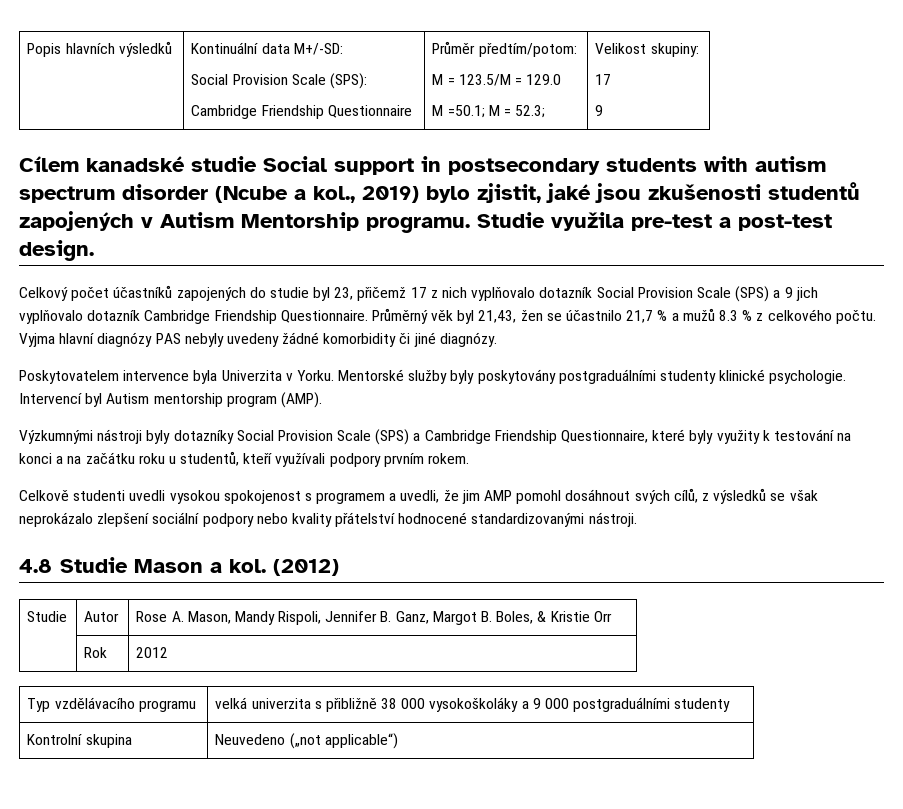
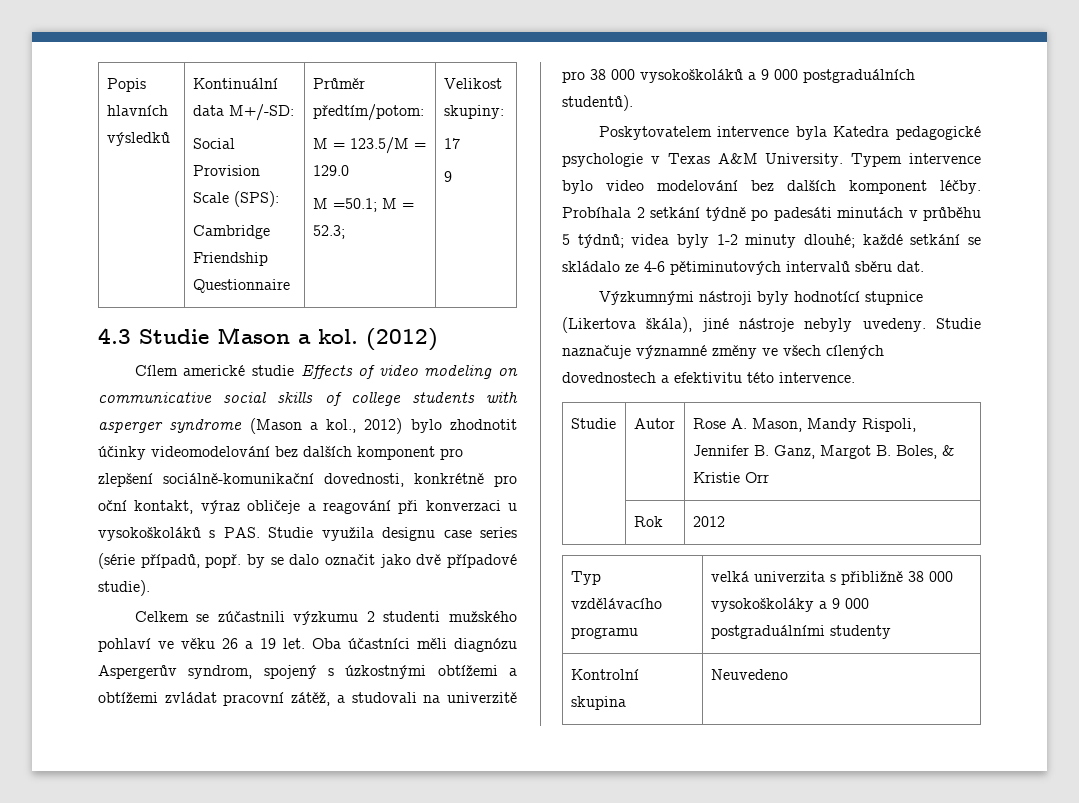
- Cílem kanadské studie Social support in postsecondary students with autism spectrum disorder (Ncube a kol., 2019) bylo zjistit, jaké jsou zkušenosti studentů zapojených v Autism Mentorship programu. Studie využila pre-test a post-test design.
- Celkový počet účastníků zapojených do studie byl 23, přičemž 17 z nich vyplňovalo dotazník Social Provision Scale (SPS) a 9 jich vyplňovalo dotazník Cambridge Friendship Questionnaire. Průměrný věk byl 21,43, žen se účastnilo 21,7 % a mužů 8.3 % z celkového počtu. Vyjma hlavní diagnózy PAS nebyly uvedeny žádné komorbidity či jiné diagnózy.
- Poskytovatelem intervence byla Univerzita v Yorku. Mentorské služby byly poskytovány postgraduálními studenty klinické psychologie. Intervencí byl Autism mentorship program (AMP).
- Výzkumnými nástroji byly dotazníky Social Provision Scale (SPS) a Cambridge Friendship Questionnaire, které byly využity k testování na konci a na začátku roku u studentů, kteří využívali podpory prvním rokem.
- Celkově studenti uvedli vysokou spokojenost s programem a uvedli, že jim AMP pomohl dosáhnout svých cílů, z výsledků se však neprokázalo zlepšení sociální podpory nebo kvality přátelství hodnocené standardizovanými nástroji.
- 4.8 Studie Mason a kol.
+ 4.3 Studie Mason a kol.
+ Cílem americké studie Effects of video modeling on communicative social skills of college students with asperger syndrome (Mason a kol., 2012) bylo zhodnotit účinky videomodelování bez dalších komponent pro zlepšení sociálně-komunikační dovednosti, konkrétně pro oční kontakt, výraz obličeje a reagování při konverzaci u vysokoškoláků s PAS. Studie využila designu case series (série případů, popř. by se dalo označit jako dvě případové studie).
+ Celkem se zúčastnili výzkumu 2 studenti mužského pohlaví ve věku 26 a 19 let. Oba účastníci měli diagnózu Aspergerův syndrom, spojený s úzkostnými obtížemi a obtížemi zvládat pracovní zátěž, a studovali na univerzitě pro 38 000 vysokoškoláků a 9 000 postgraduálních studentů).
+ Poskytovatelem intervence byla Katedra pedagogické psychologie v Texas A&M University. Typem intervence bylo video modelování bez dalších komponent léčby. Probíhala 2 setkání týdně po padesáti minutách v průběhu 5 týdnů; videa byly 1-2 minuty dlouhé; každé setkání se skládalo ze 4-6 pětiminutových intervalů sběru dat.
+ Výzkumnými nástroji byly hodnotící stupnice (Likertova škála), jiné nástroje nebyly uvedeny. Studie naznačuje významné změny ve všech cílených dovednostech a efektivitu této intervence.
- Kontrolní skupina | Neuvedeno („not applicable“)
+ Kontrolní skupina | Neuvedeno

